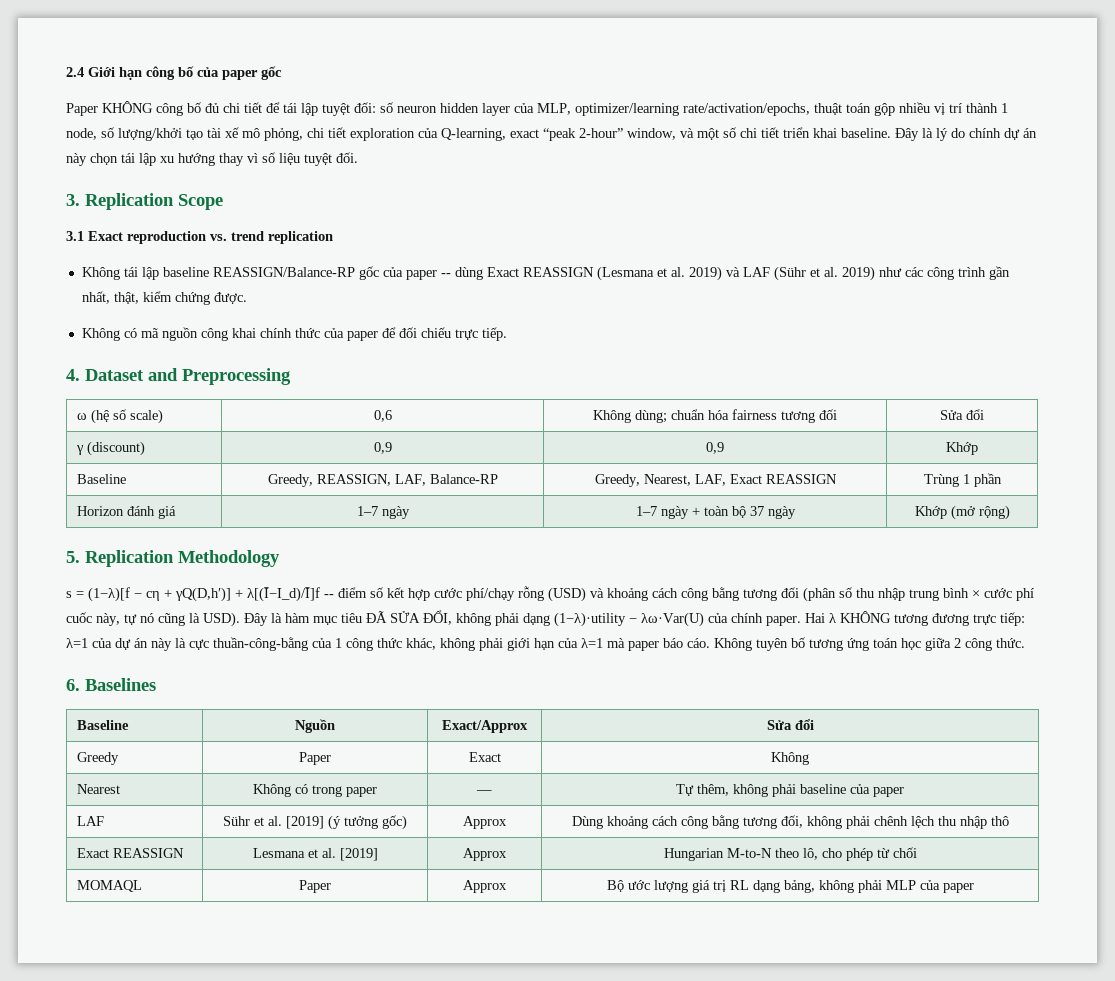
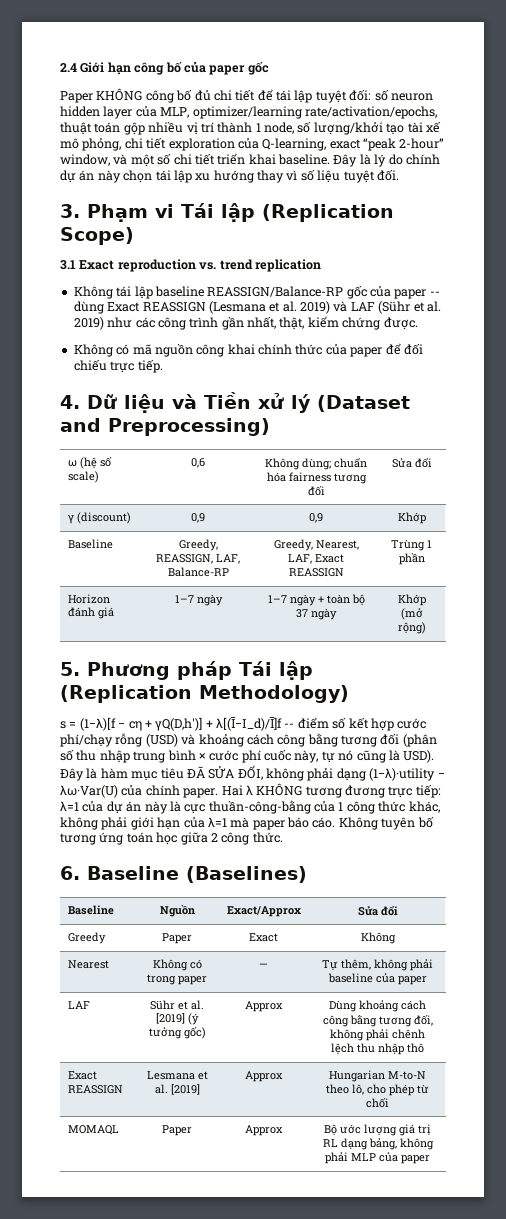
- 3. Replication Scope
+ 3. Phạm vi Tái lập (Replication Scope)
- 4. Dataset and Preprocessing
+ 4. Dữ liệu và Tiền xử lý (Dataset and Preprocessing)
- 5. Replication Methodology
+ 5. Phương pháp Tái lập (Replication Methodology)
- 6. Baselines
+ 6. Baseline (Baselines)

